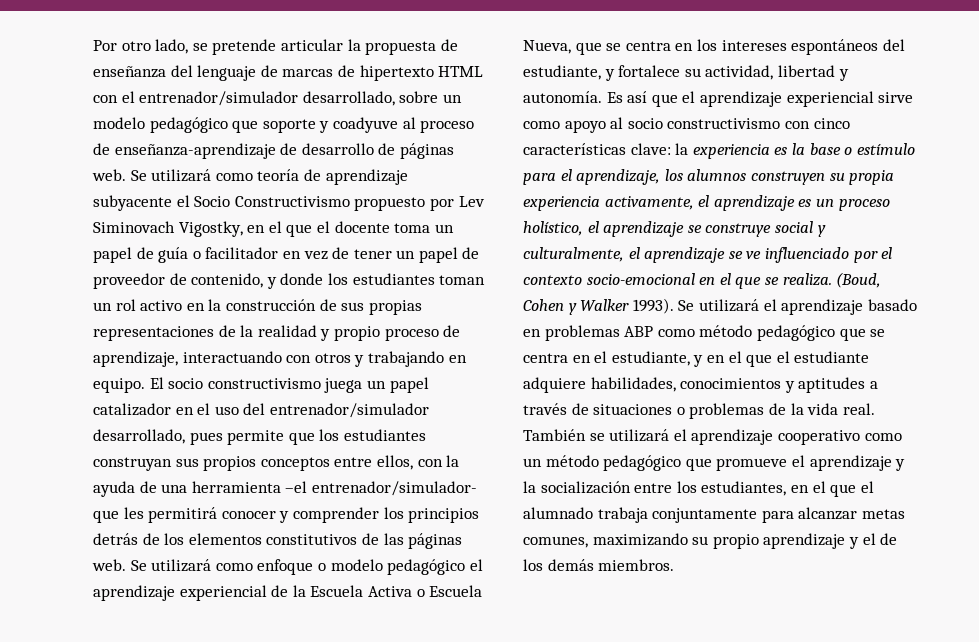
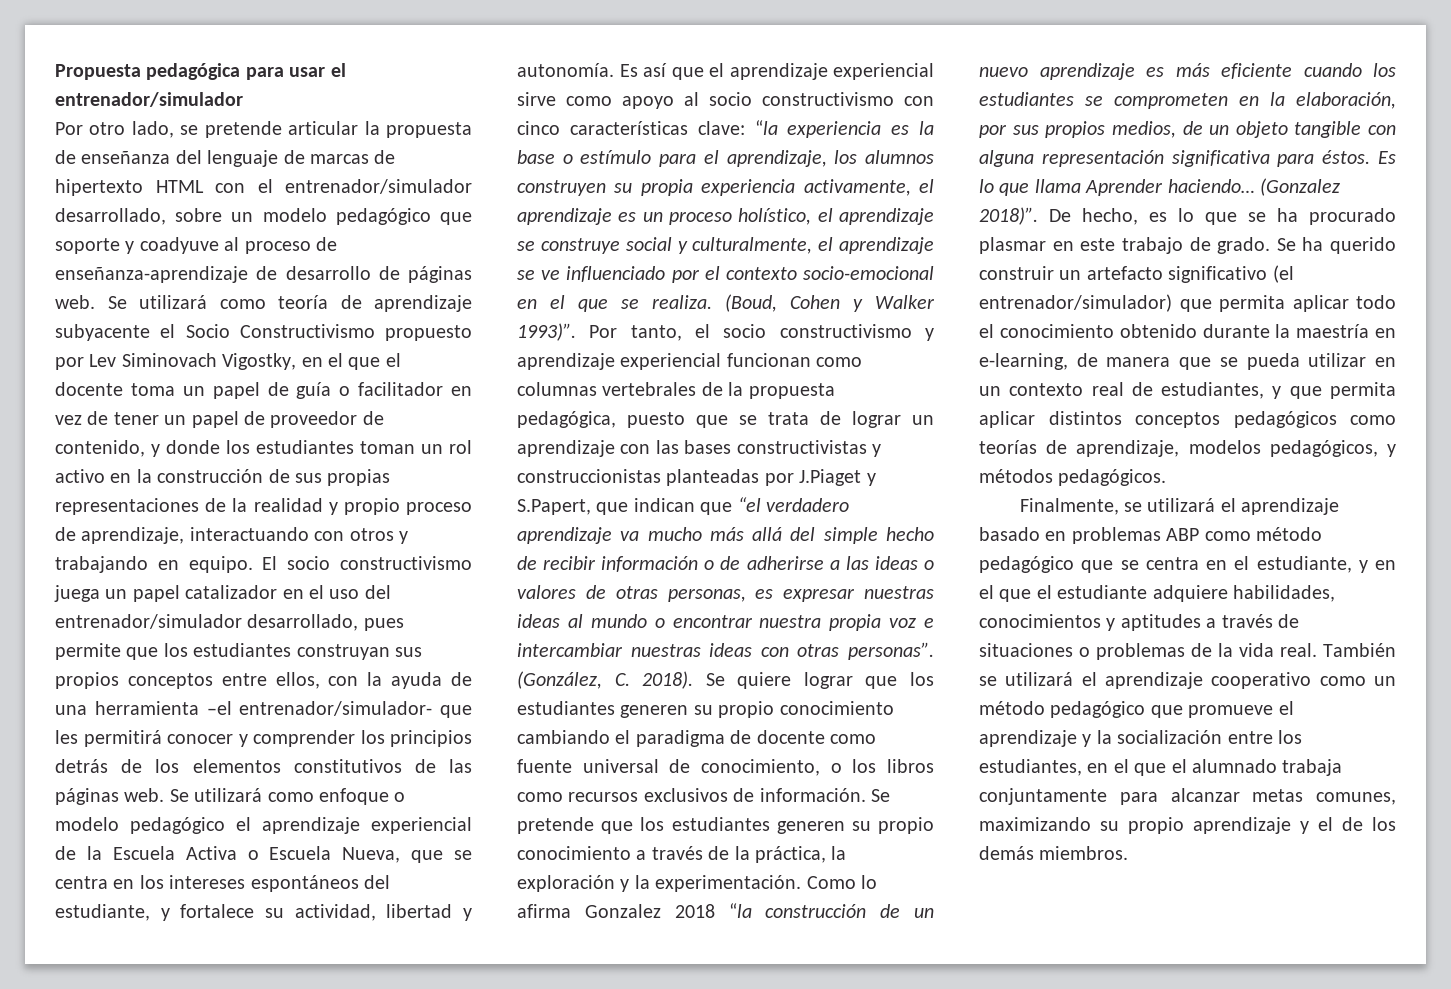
+ Propuesta pedagógica para usar el entrenador/simulador
- Es así que el aprendizaje experiencial sirve como apoyo al socio constructivismo con cinco características clave: la experiencia es la base o estímulo para el aprendizaje, los alumnos construyen su propia experiencia activamente, el aprendizaje es un proceso holístico, el aprendizaje se construye social y culturalmente, el aprendizaje se ve influenciado por el contexto socio-emocional en el que se realiza.
+ Es así que el aprendizaje experiencial sirve como apoyo al socio constructivismo con cinco características clave: “la experiencia es la base o estímulo para el aprendizaje, los alumnos construyen su propia experiencia activamente, el aprendizaje es un proceso holístico, el aprendizaje se construye social y culturalmente, el aprendizaje se ve influenciado por el contexto socio-emocional en el que se realiza.
- (Boud, Cohen y Walker 1993). Se utilizará el aprendizaje basado en problemas ABP como método pedagógico que se centra en el estudiante, y en el que el estudiante adquiere habilidades, conocimientos y aptitudes a través de situaciones o problemas de la vida real.
+ (Boud, Cohen y Walker 1993)”. Por tanto, el socio constructivismo y aprendizaje experiencial funcionan como columnas vertebrales de la propuesta pedagógica, puesto que se trata de lograr un aprendizaje con las bases constructivistas y construccionistas planteadas por J.Piaget y S.Papert, que indican que “el verdadero aprendizaje va mucho más allá del simple hecho de recibir información o de adherirse a las ideas o valores de otras personas, es expresar nuestras ideas al mundo o encontrar nuestra propia voz e intercambiar nuestras ideas con otras personas”. (González, C. 2018). Se quiere lograr que los estudiantes generen su propio conocimiento cambiando el paradigma de docente como fuente universal de conocimiento, o los libros como recursos exclusivos de información. Se pretende que los estudiantes generen su propio conocimiento a través de la práctica, la exploración y la experimentación. Como lo afirma Gonzalez 2018 “la construcción de un nuevo aprendizaje es más eficiente cuando los estudiantes se comprometen en la elaboración, por sus propios medios, de un objeto tangible con alguna representación significativa para éstos. Es lo que llama Aprender haciendo… (Gonzalez 2018)”. De hecho, es lo que se ha procurado plasmar en este trabajo de grado. Se ha querido construir un artefacto significativo (el entrenador/simulador) que permita aplicar todo el conocimiento obtenido durante la maestría en e-learning, de manera que se pueda utilizar en un contexto real de estudiantes, y que permita aplicar distintos conceptos pedagógicos como teorías de aprendizaje, modelos pedagógicos, y métodos pedagógicos.
+ Finalmente, se utilizará el aprendizaje basado en problemas ABP como método pedagógico que se centra en el estudiante, y en el que el estudiante adquiere habilidades, conocimientos y aptitudes a través de situaciones o problemas de la vida real.

